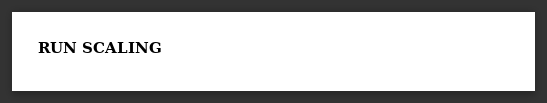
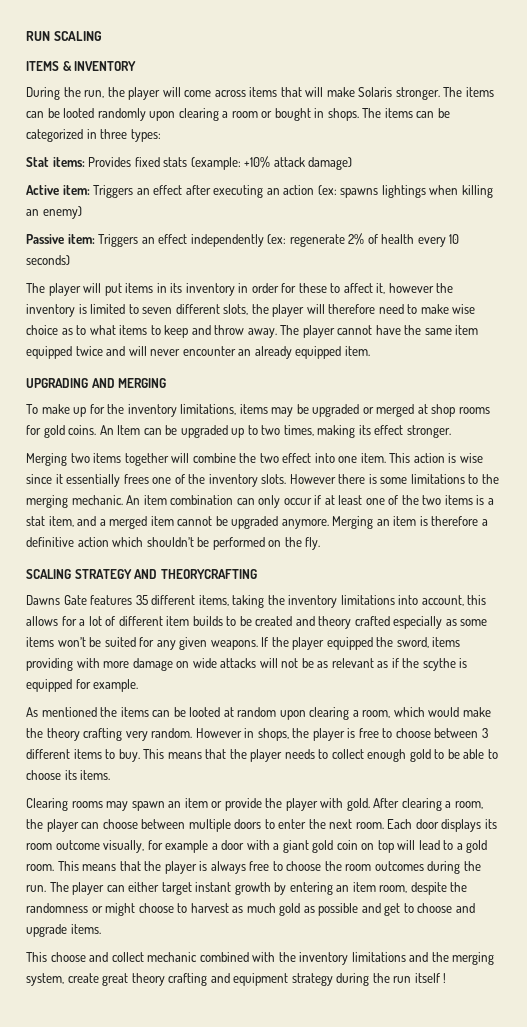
+ ITEMS & INVENTORY
+ During the run, the player will come across items that will make Solaris stronger. The items can be looted randomly upon clearing a room or bought in shops. The items can be categorized in three types:
+ Stat items: Provides fixed stats (example: +10% attack damage)
+ Active item: Triggers an effect after executing an action (ex: spawns lightings when killing an enemy)
+ Passive item: Triggers an effect independently (ex: regenerate 2% of health every 10 seconds)
+ The player will put items in its inventory in order for these to affect it, however the inventory is limited to seven different slots, the player will therefore need to make wise choice as to what items to keep and throw away. The player cannot have the same item equipped twice and will never encounter an already equipped item.
+ UPGRADING AND MERGING
+ To make up for the inventory limitations, items may be upgraded or merged at shop rooms for gold coins. An Item can be upgraded up to two times, making its effect stronger.
+ Merging two items together will combine the two effect into one item. This action is wise since it essentially frees one of the inventory slots. However there is some limitations to the merging mechanic. An item combination can only occur if at least one of the two items is a stat item, and a merged item cannot be upgraded anymore. Merging an item is therefore a definitive action which shouldn’t be performed on the fly.
+ SCALING STRATEGY AND THEORYCRAFTING
+ Dawns Gate features 35 different items, taking the inventory limitations into account, this allows for a lot of different item builds to be created and theory crafted especially as some items won’t be suited for any given weapons. If the player equipped the sword, items providing with more damage on wide attacks will not be as relevant as if the scythe is equipped for example.
+ As mentioned the items can be looted at random upon clearing a room, which would make the theory crafting very random. However in shops, the player is free to choose between 3 different items to buy. This means that the player needs to collect enough gold to be able to choose its items.
+ Clearing rooms may spawn an item or provide the player with gold. After clearing a room, the player can choose between multiple doors to enter the next room. Each door displays its room outcome visually, for example a door with a giant gold coin on top will lead to a gold room. This means that the player is always free to choose the room outcomes during the run. The player can either target instant growth by entering an item room, despite the randomness or might choose to harvest as much gold as possible and get to choose and upgrade items.
+ This choose and collect mechanic combined with the inventory limitations and the merging system, create great theory crafting and equipment strategy during the run itself !

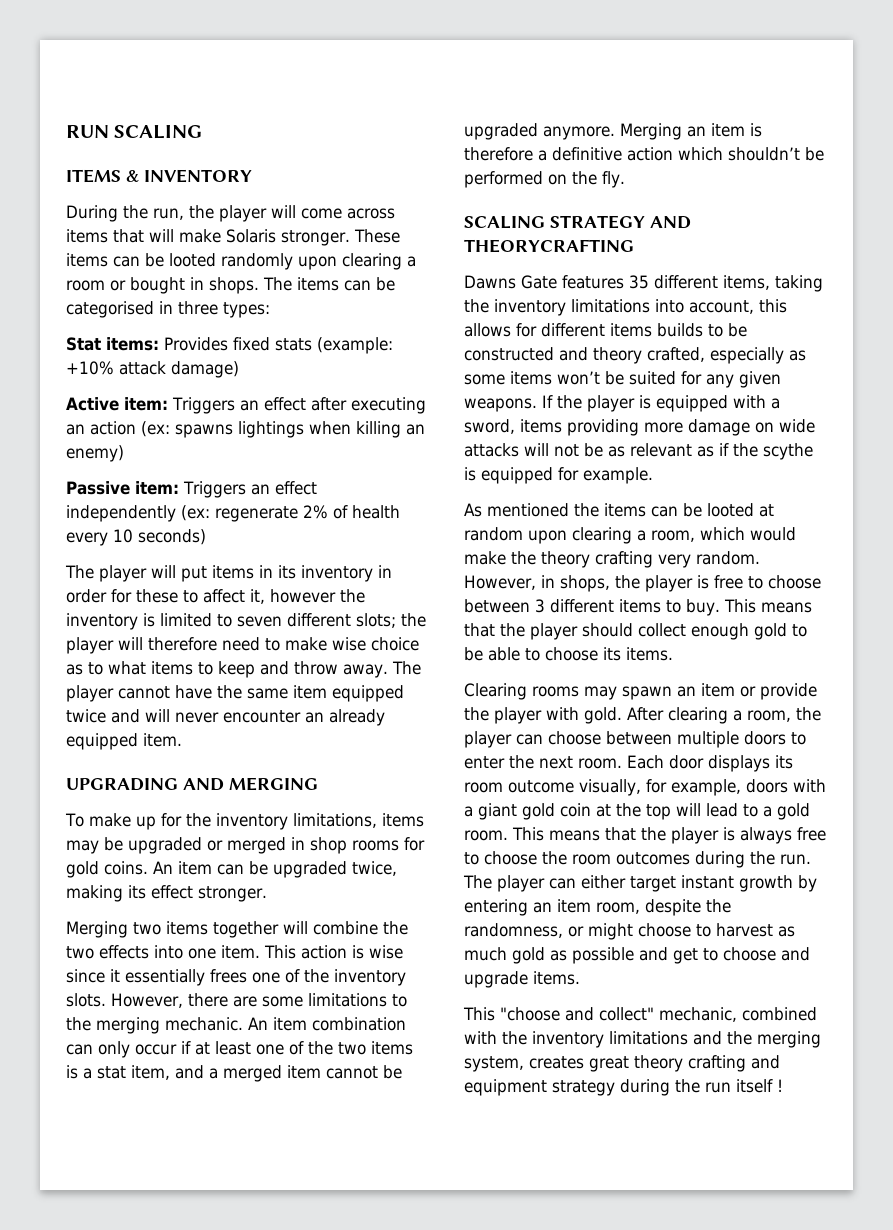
- The items can be looted randomly upon clearing a room or bought in shops.
+ These items can be looted randomly upon clearing a room or bought in shops.
- The items can be categorized in three types:
+ The items can be categorised in three types:
- The player will put items in its inventory in order for these to affect it, however the inventory is limited to seven different slots, the player will therefore need to make wise choice as to what items to keep and throw away.
+ The player will put items in its inventory in order for these to affect it, however the inventory is limited to seven different slots; the player will therefore need to make wise choice as to what items to keep and throw away.
- To make up for the inventory limitations, items may be upgraded or merged at shop rooms for gold coins.
+ To make up for the inventory limitations, items may be upgraded or merged in shop rooms for gold coins.
- An Item can be upgraded up to two times, making its effect stronger.
+ An item can be upgraded twice, making its effect stronger.
- Merging two items together will combine the two effect into one item.
+ Merging two items together will combine the two effects into one item.
- However there is some limitations to the merging mechanic.
+ However, there are some limitations to the merging mechanic.
- Dawns Gate features 35 different items, taking the inventory limitations into account, this allows for a lot of different item builds to be created and theory crafted especially as some items won’t be suited for any given weapons.
+ Dawns Gate features 35 different items, taking the inventory limitations into account, this allows for different items builds to be constructed and theory crafted, especially as some items won’t be suited for any given weapons.
- If the player equipped the sword, items providing with more damage on wide attacks will not be as relevant as if the scythe is equipped for example.
+ If the player is equipped with a sword, items providing more damage on wide attacks will not be as relevant as if the scythe is equipped for example.
- However in shops, the player is free to choose between 3 different items to buy.
+ However, in shops, the player is free to choose between 3 different items to buy.
- This means that the player needs to collect enough gold to be able to choose its items.
+ This means that the player should collect enough gold to be able to choose its items.
- Each door displays its room outcome visually, for example a door with a giant gold coin on top will lead to a gold room.
+ Each door displays its room outcome visually, for example, doors with a giant gold coin at the top will lead to a gold room.
- The player can either target instant growth by entering an item room, despite the randomness or might choose to harvest as much gold as possible and get to choose and upgrade items.
+ The player can either target instant growth by entering an item room, despite the randomness, or might choose to harvest as much gold as possible and get to choose and upgrade items.
- This choose and collect mechanic combined with the inventory limitations and the merging system, create great theory crafting and equipment strategy during the run itself !
+ This "choose and collect" mechanic, combined with the inventory limitations and the merging system, creates great theory crafting and equipment strategy during the run itself !

